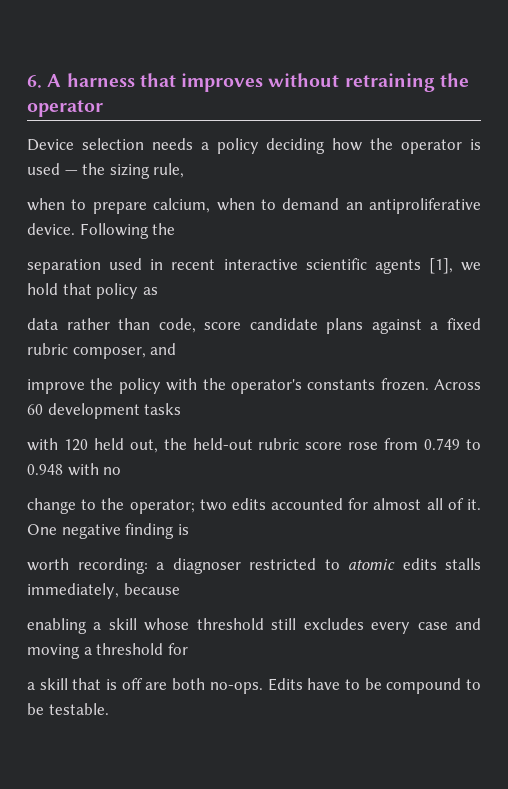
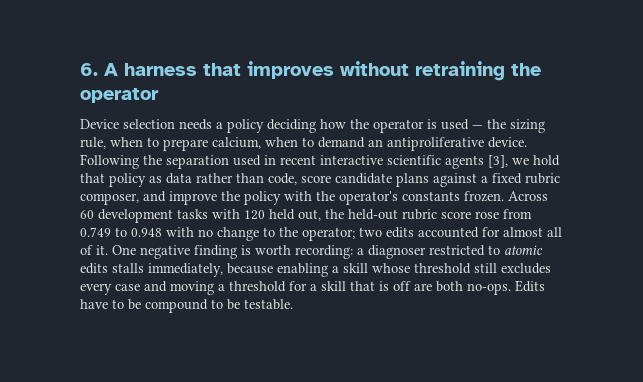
- Device selection needs a policy deciding how the operator is used — the sizing rule,
- when to prepare calcium, when to demand an antiproliferative device.
+ Device selection needs a policy deciding how the operator is used — the sizing rule, when to prepare calcium, when to demand an antiproliferative device.
- Following the
- separation used in recent interactive scientific agents [1], we hold that policy as
- data rather than code, score candidate plans against a fixed rubric composer, and
- improve the policy with the operator's constants frozen.
+ Following the separation used in recent interactive scientific agents [3], we hold that policy as data rather than code, score candidate plans against a fixed rubric composer, and improve the policy with the operator's constants frozen.
- Across 60 development tasks
- with 120 held out, the held-out rubric score rose from 0.749 to 0.948 with no
- change to the operator; two edits accounted for almost all of it.
+ Across 60 development tasks with 120 held out, the held-out rubric score rose from 0.749 to 0.948 with no change to the operator; two edits accounted for almost all of it.
- One negative finding is
- worth recording: a diagnoser restricted to atomic edits stalls immediately, because
- enabling a skill whose threshold still excludes every case and moving a threshold for
- a skill that is off are both no-ops.
+ One negative finding is worth recording: a diagnoser restricted to atomic edits stalls immediately, because enabling a skill whose threshold still excludes every case and moving a threshold for a skill that is off are both no-ops.

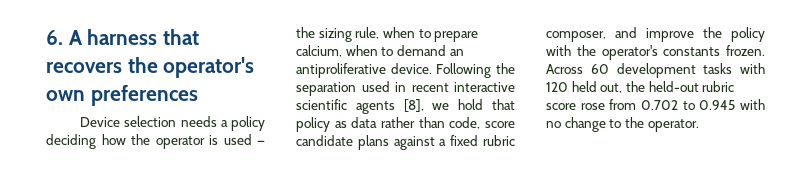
- 6. A harness that improves without retraining the operator
+ 6. A harness that recovers the operator's own preferences
- Following the separation used in recent interactive scientific agents [3], we hold that policy as data rather than code, score candidate plans against a fixed rubric composer, and improve the policy with the operator's constants frozen.
+ Following the separation used in recent interactive scientific agents [8], we hold that policy as data rather than code, score candidate plans against a fixed rubric composer, and improve the policy with the operator's constants frozen.
- Across 60 development tasks with 120 held out, the held-out rubric score rose from 0.749 to 0.948 with no change to the operator; two edits accounted for almost all of it. One negative finding is worth recording: a diagnoser restricted to atomic edits stalls immediately, because enabling a skill whose threshold still excludes every case and moving a threshold for a skill that is off are both no-ops. Edits have to be compound to be testable.
+ Across 60 development tasks with 120 held out, the held-out rubric score rose from 0.702 to 0.945 with no change to the operator.

